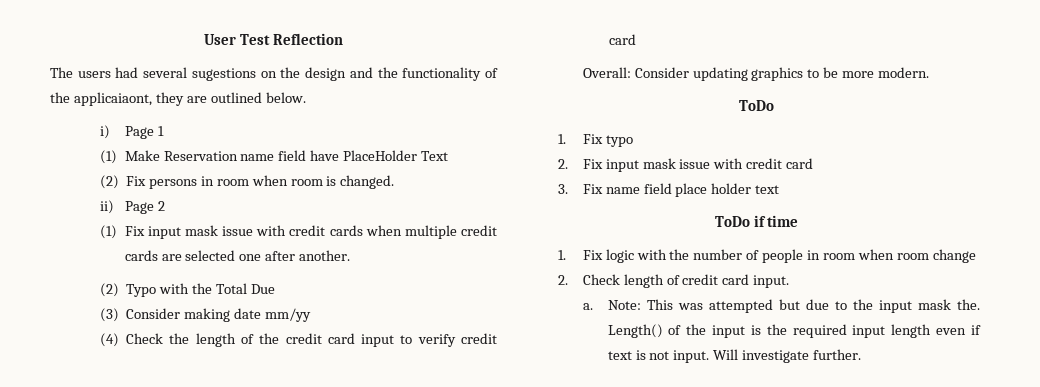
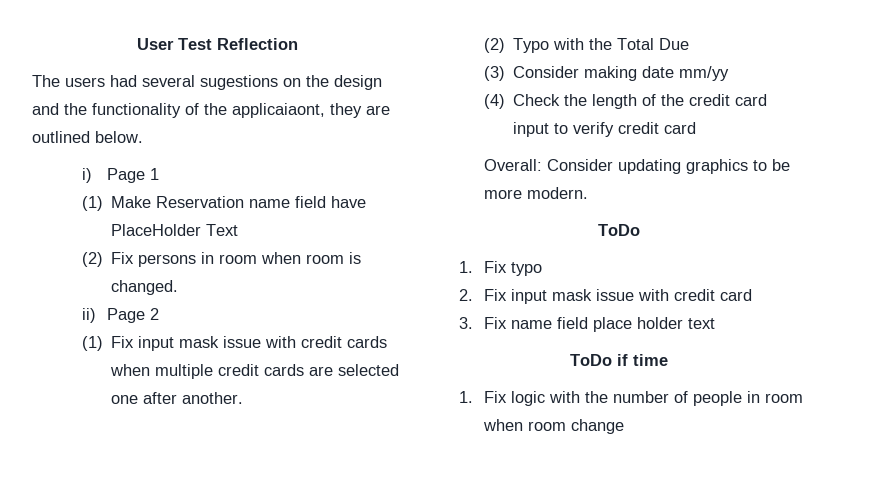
- 2. Check length of credit card input.
- a. Note: This was attempted but due to the input mask the. Length() of the input is the required input length even if text is not input. Will investigate further.

